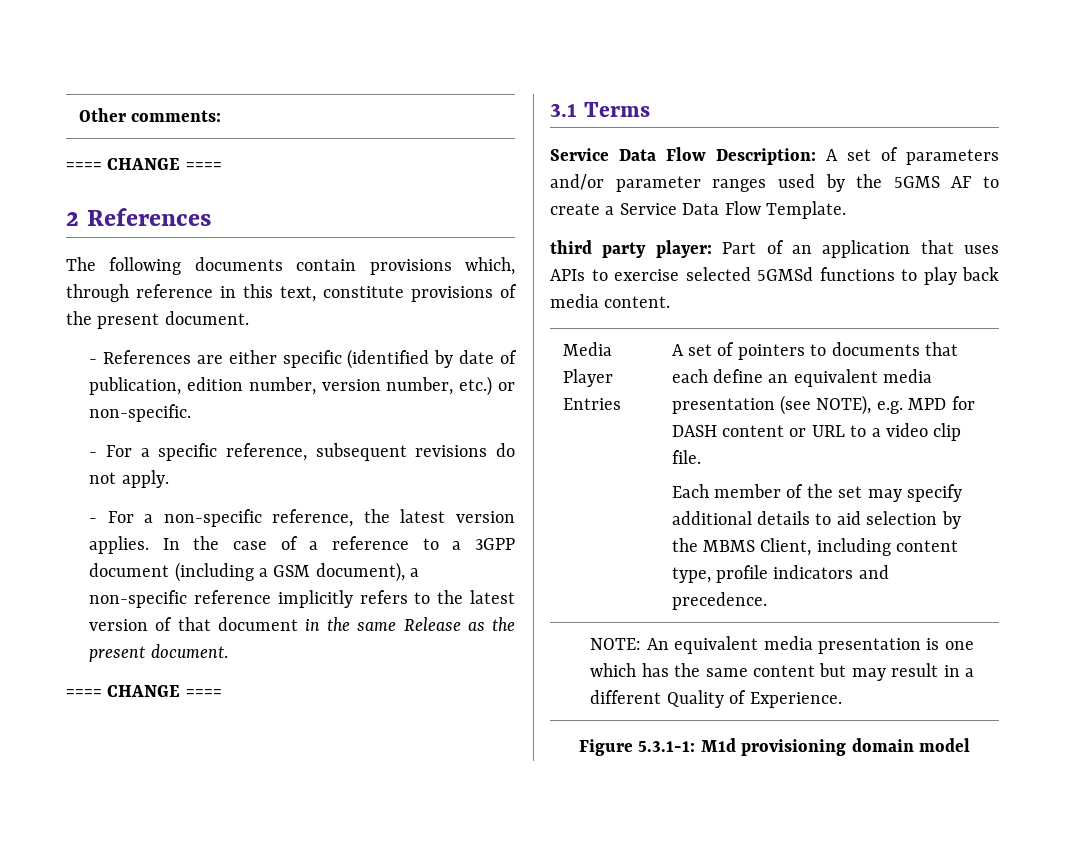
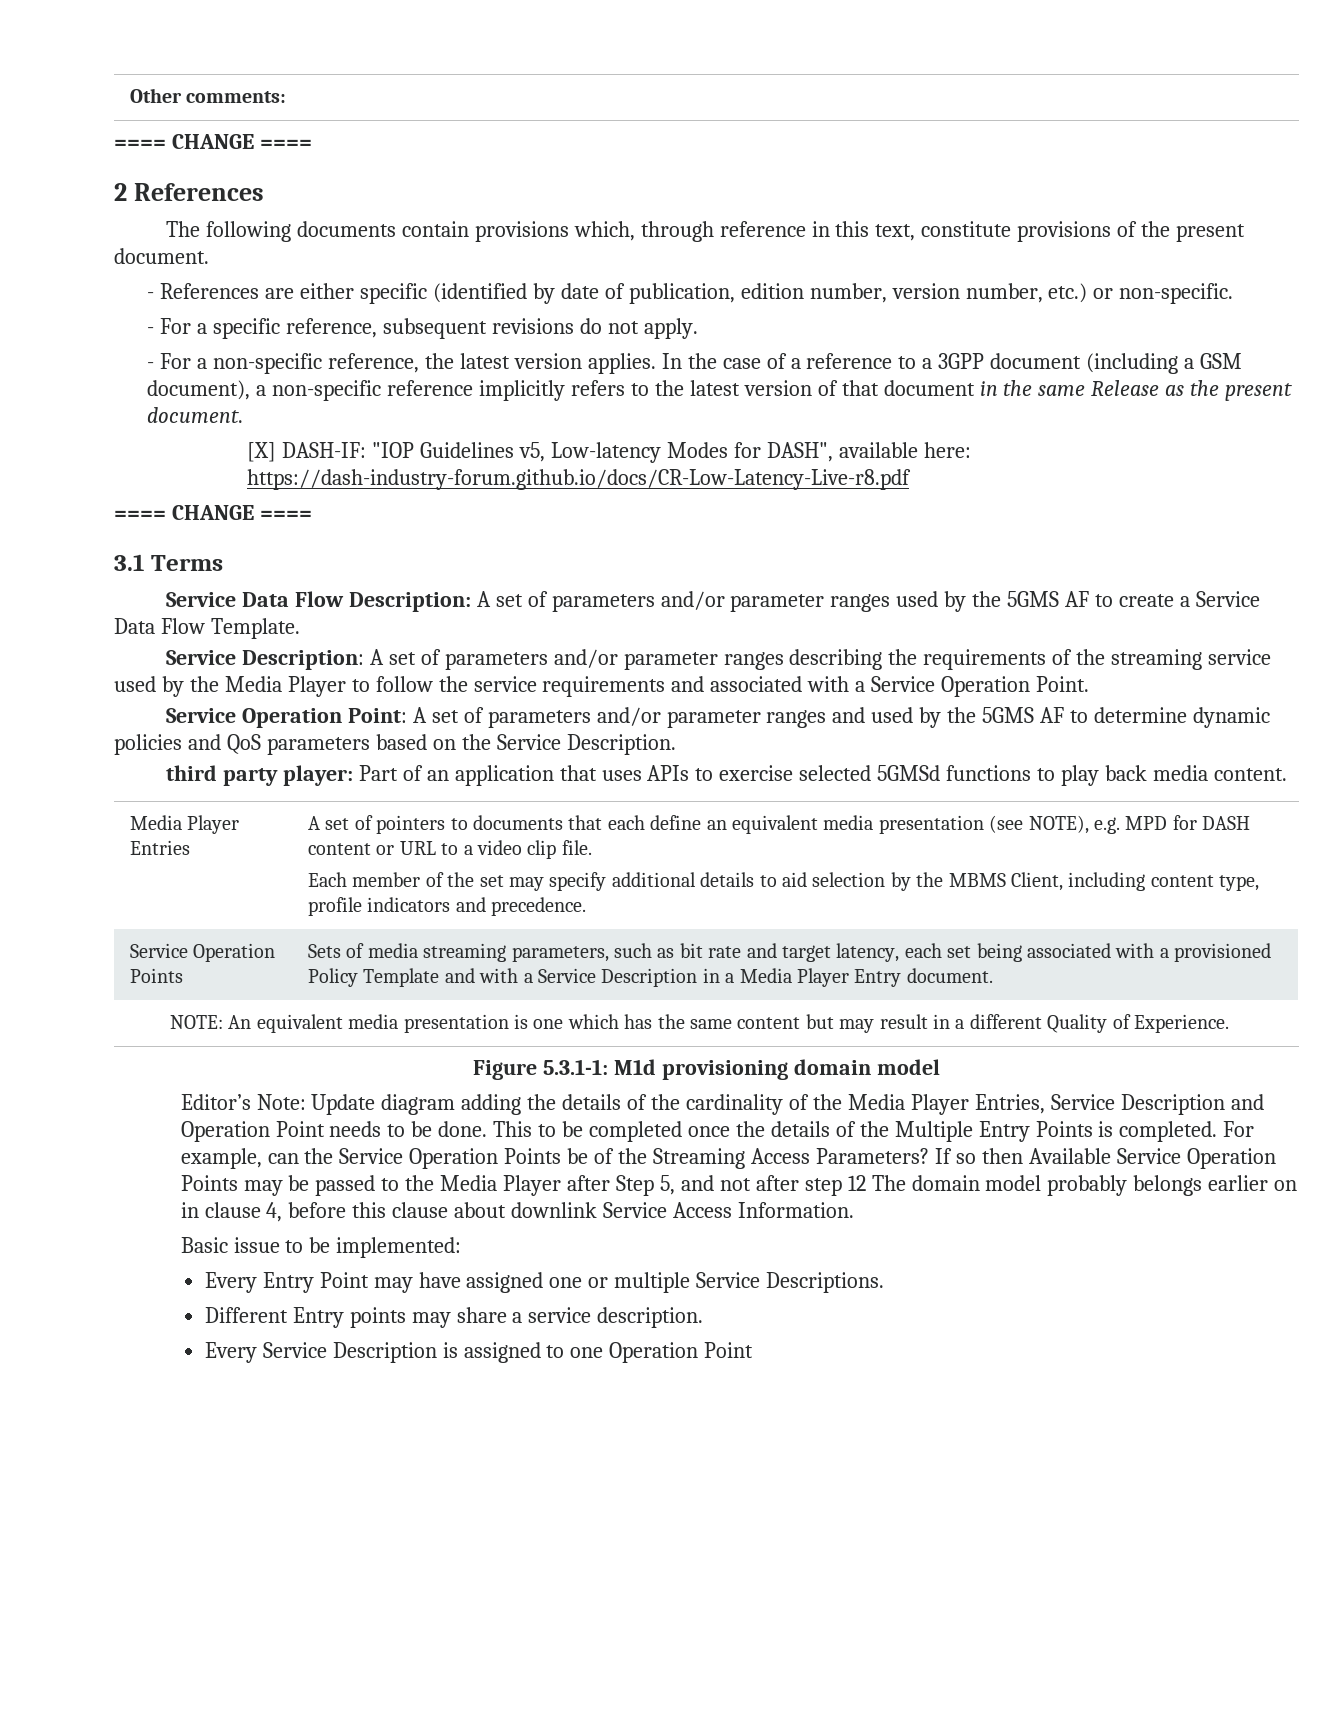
+ [X] DASH-IF: "IOP Guidelines v5, Low-latency Modes for DASH", available here: https://dash-industry-forum.github.io/docs/CR-Low-Latency-Live-r8.pdf
+ Service Description: A set of parameters and/or parameter ranges describing the requirements of the streaming service used by the Media Player to follow the service requirements and associated with a Service Operation Point.
+ Service Operation Point: A set of parameters and/or parameter ranges and used by the 5GMS AF to determine dynamic policies and QoS parameters based on the Service Description.
+ Service Operation Points | Sets of media streaming parameters, such as bit rate and target latency, each set being associated with a provisioned Policy Template and with a Service Description in a Media Player Entry document.
+ Editor’s Note: Update diagram adding the details of the cardinality of the Media Player Entries, Service Description and Operation Point needs to be done. This to be completed once the details of the Multiple Entry Points is completed. For example, can the Service Operation Points be of the Streaming Access Parameters? If so then Available Service Operation Points may be passed to the Media Player after Step 5, and not after step 12 The domain model probably belongs earlier on in clause 4, before this clause about downlink Service Access Information.
+ Basic issue to be implemented:
+ Every Entry Point may have assigned one or multiple Service Descriptions.
+ Different Entry points may share a service description.
+ Every Service Description is assigned to one Operation Point

